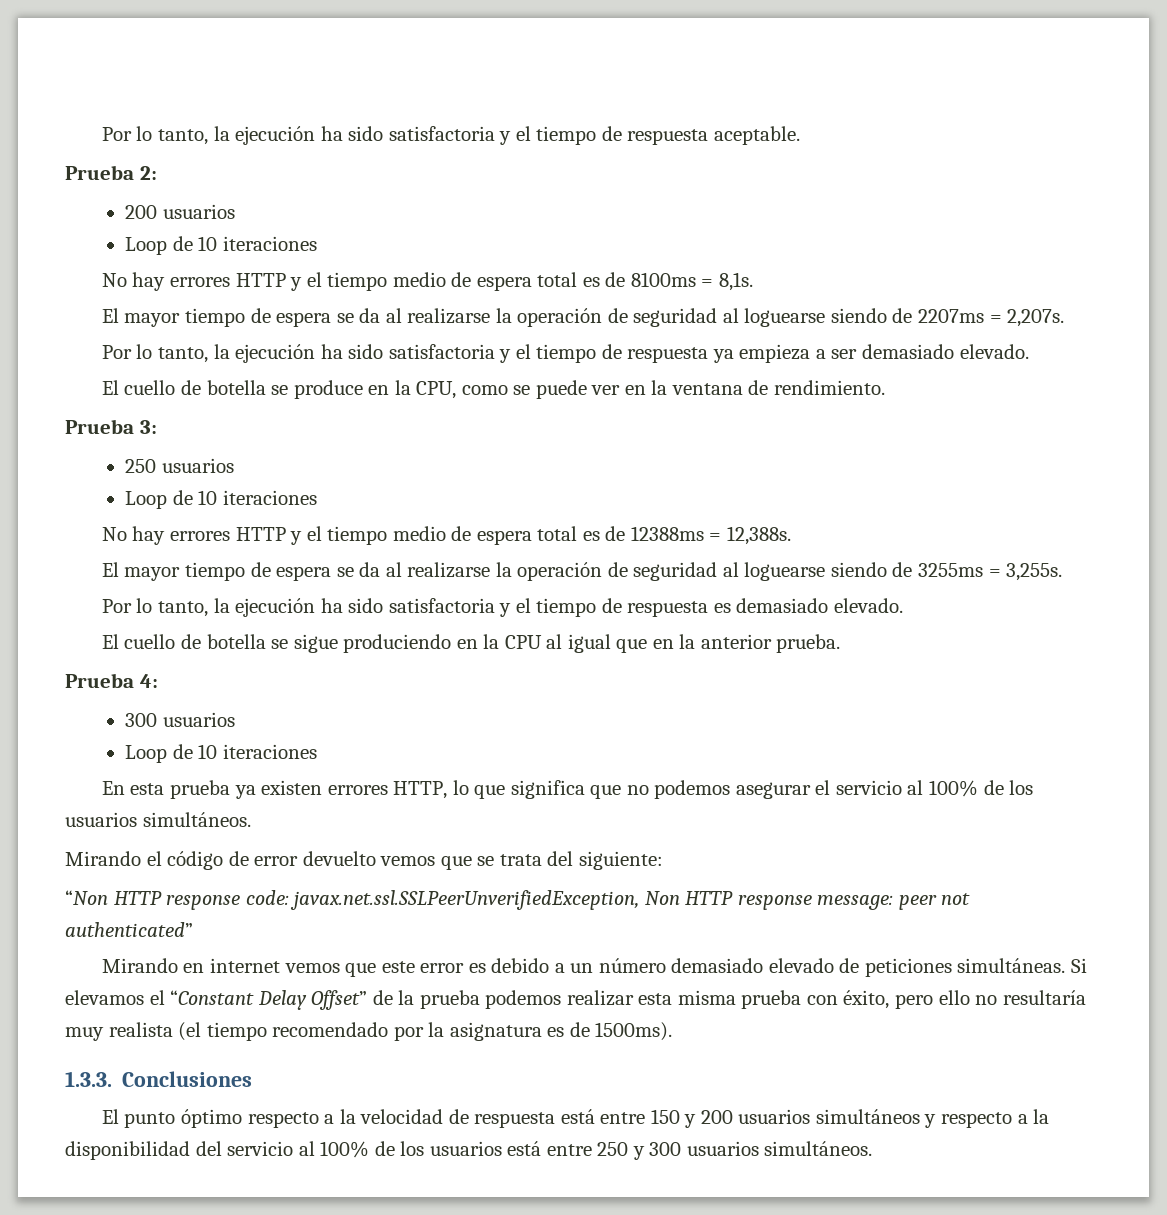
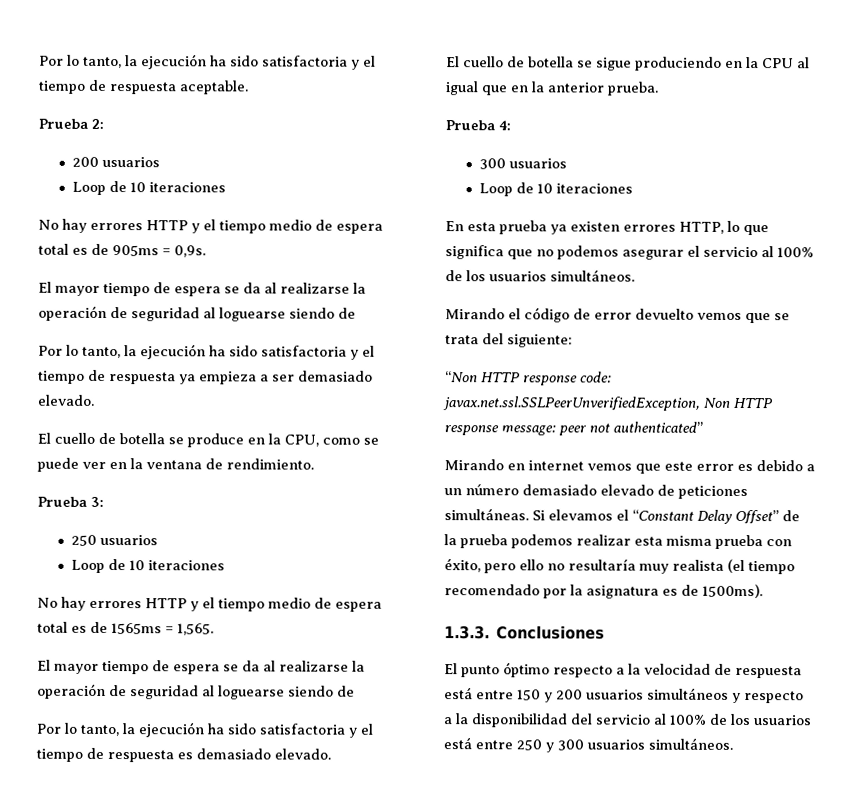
- No hay errores HTTP y el tiempo medio de espera total es de 8100ms = 8,1s.
- El mayor tiempo de espera se da al realizarse la operación de seguridad al loguearse siendo de 2207ms = 2,207s.
+ No hay errores HTTP y el tiempo medio de espera total es de 905ms = 0,9s.
+ El mayor tiempo de espera se da al realizarse la operación de seguridad al loguearse siendo de
- No hay errores HTTP y el tiempo medio de espera total es de 12388ms = 12,388s.
- El mayor tiempo de espera se da al realizarse la operación de seguridad al loguearse siendo de 3255ms = 3,255s.
+ No hay errores HTTP y el tiempo medio de espera total es de 1565ms = 1,565.
+ El mayor tiempo de espera se da al realizarse la operación de seguridad al loguearse siendo de

